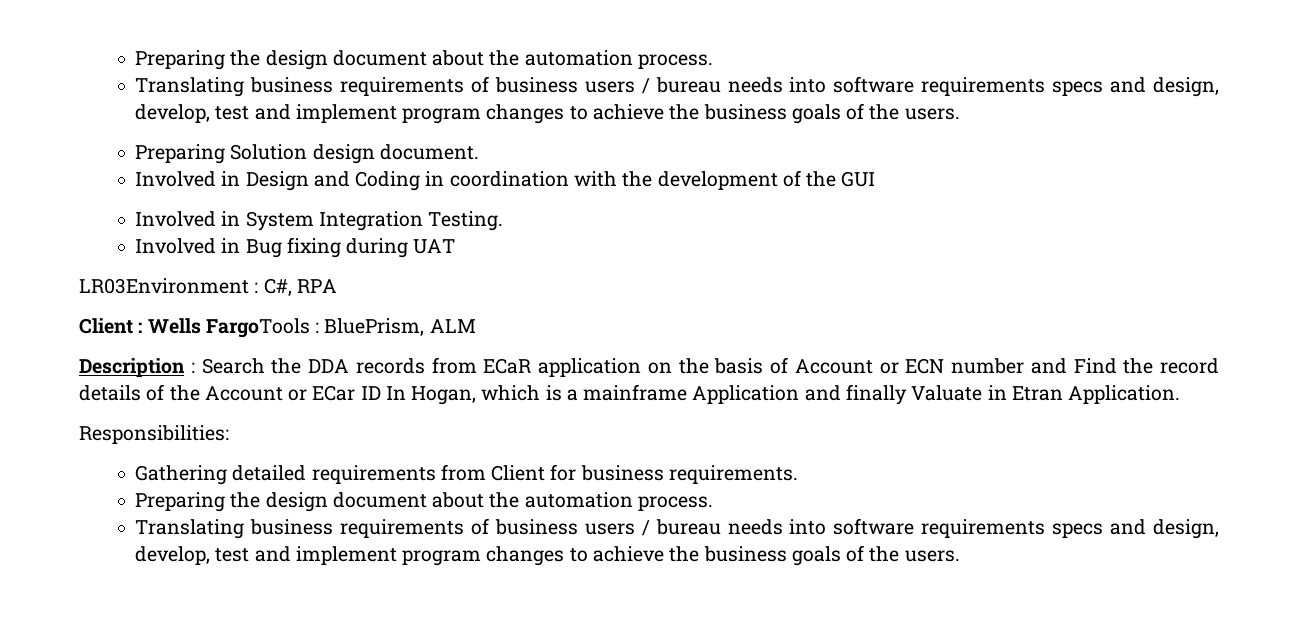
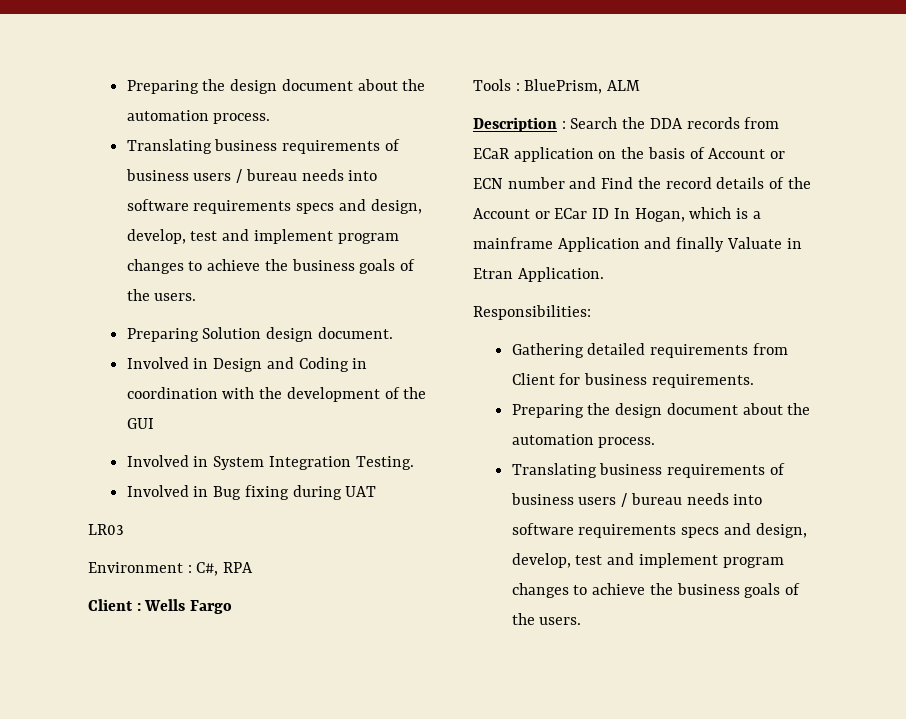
- LR03Environment : C#, RPA
+ LR03
+ Environment : C#, RPA
- Client : Wells FargoTools : BluePrism, ALM
+ Client : Wells Fargo
+ Tools : BluePrism, ALM

